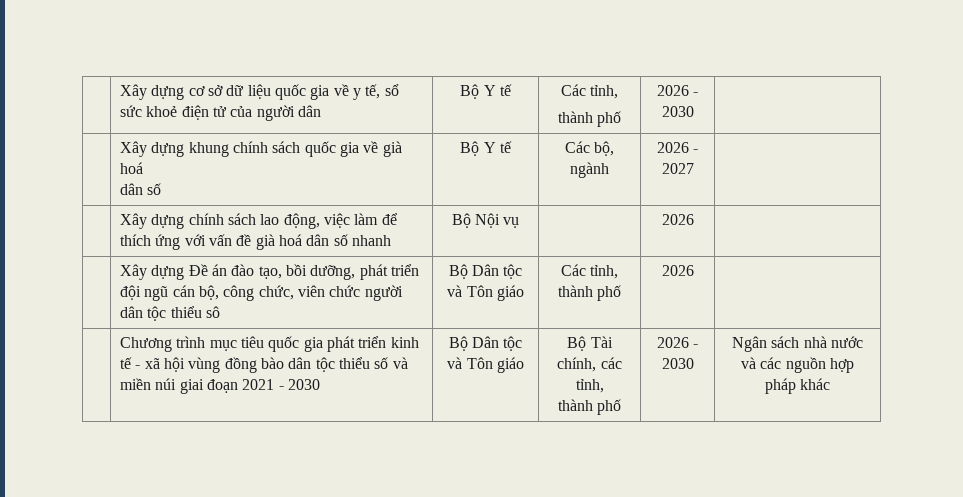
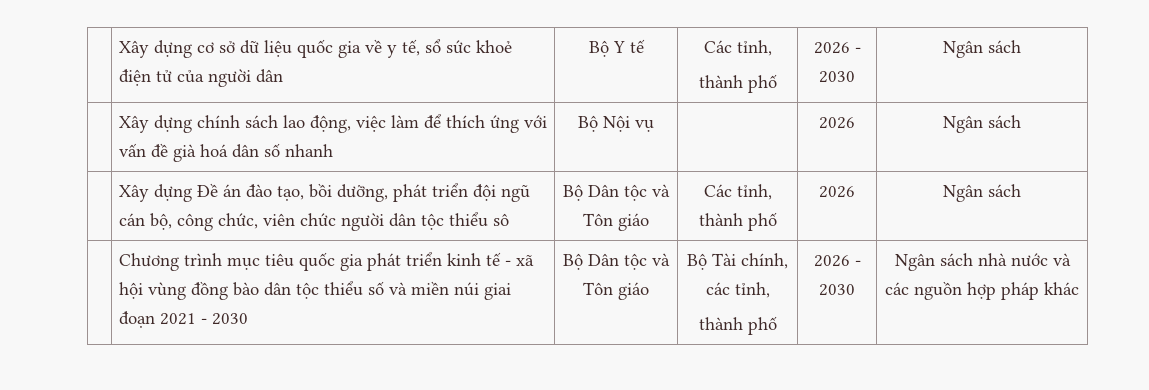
  | Xây dựng cơ sở dữ liệu quốc gia về y tế, sổ sức khoẻ điện tử của người dân | Bộ Y tế | Các tỉnh,
- thành phố | 2026 - 2030 |
- | Xây dựng khung chính sách quốc gia về già hoá
- dân số | Bộ Y tế | Các bộ, ngành | 2026 - 2027 |
+ thành phố | 2026 - 2030 | Ngân sách
- | Xây dựng chính sách lao động, việc làm để thích ứng với vấn đề già hoá dân số nhanh | Bộ Nội vụ | | 2026 |
+ | Xây dựng chính sách lao động, việc làm để thích ứng với vấn đề già hoá dân số nhanh | Bộ Nội vụ | | 2026 | Ngân sách
- | Xây dựng Đề án đào tạo, bồi dưỡng, phát triển đội ngũ cán bộ, công chức, viên chức người dân tộc thiểu sô | Bộ Dân tộc và Tôn giáo | Các tỉnh, thành phố | 2026 |
+ | Xây dựng Đề án đào tạo, bồi dưỡng, phát triển đội ngũ cán bộ, công chức, viên chức người dân tộc thiểu sô | Bộ Dân tộc và Tôn giáo | Các tỉnh, thành phố | 2026 | Ngân sách

